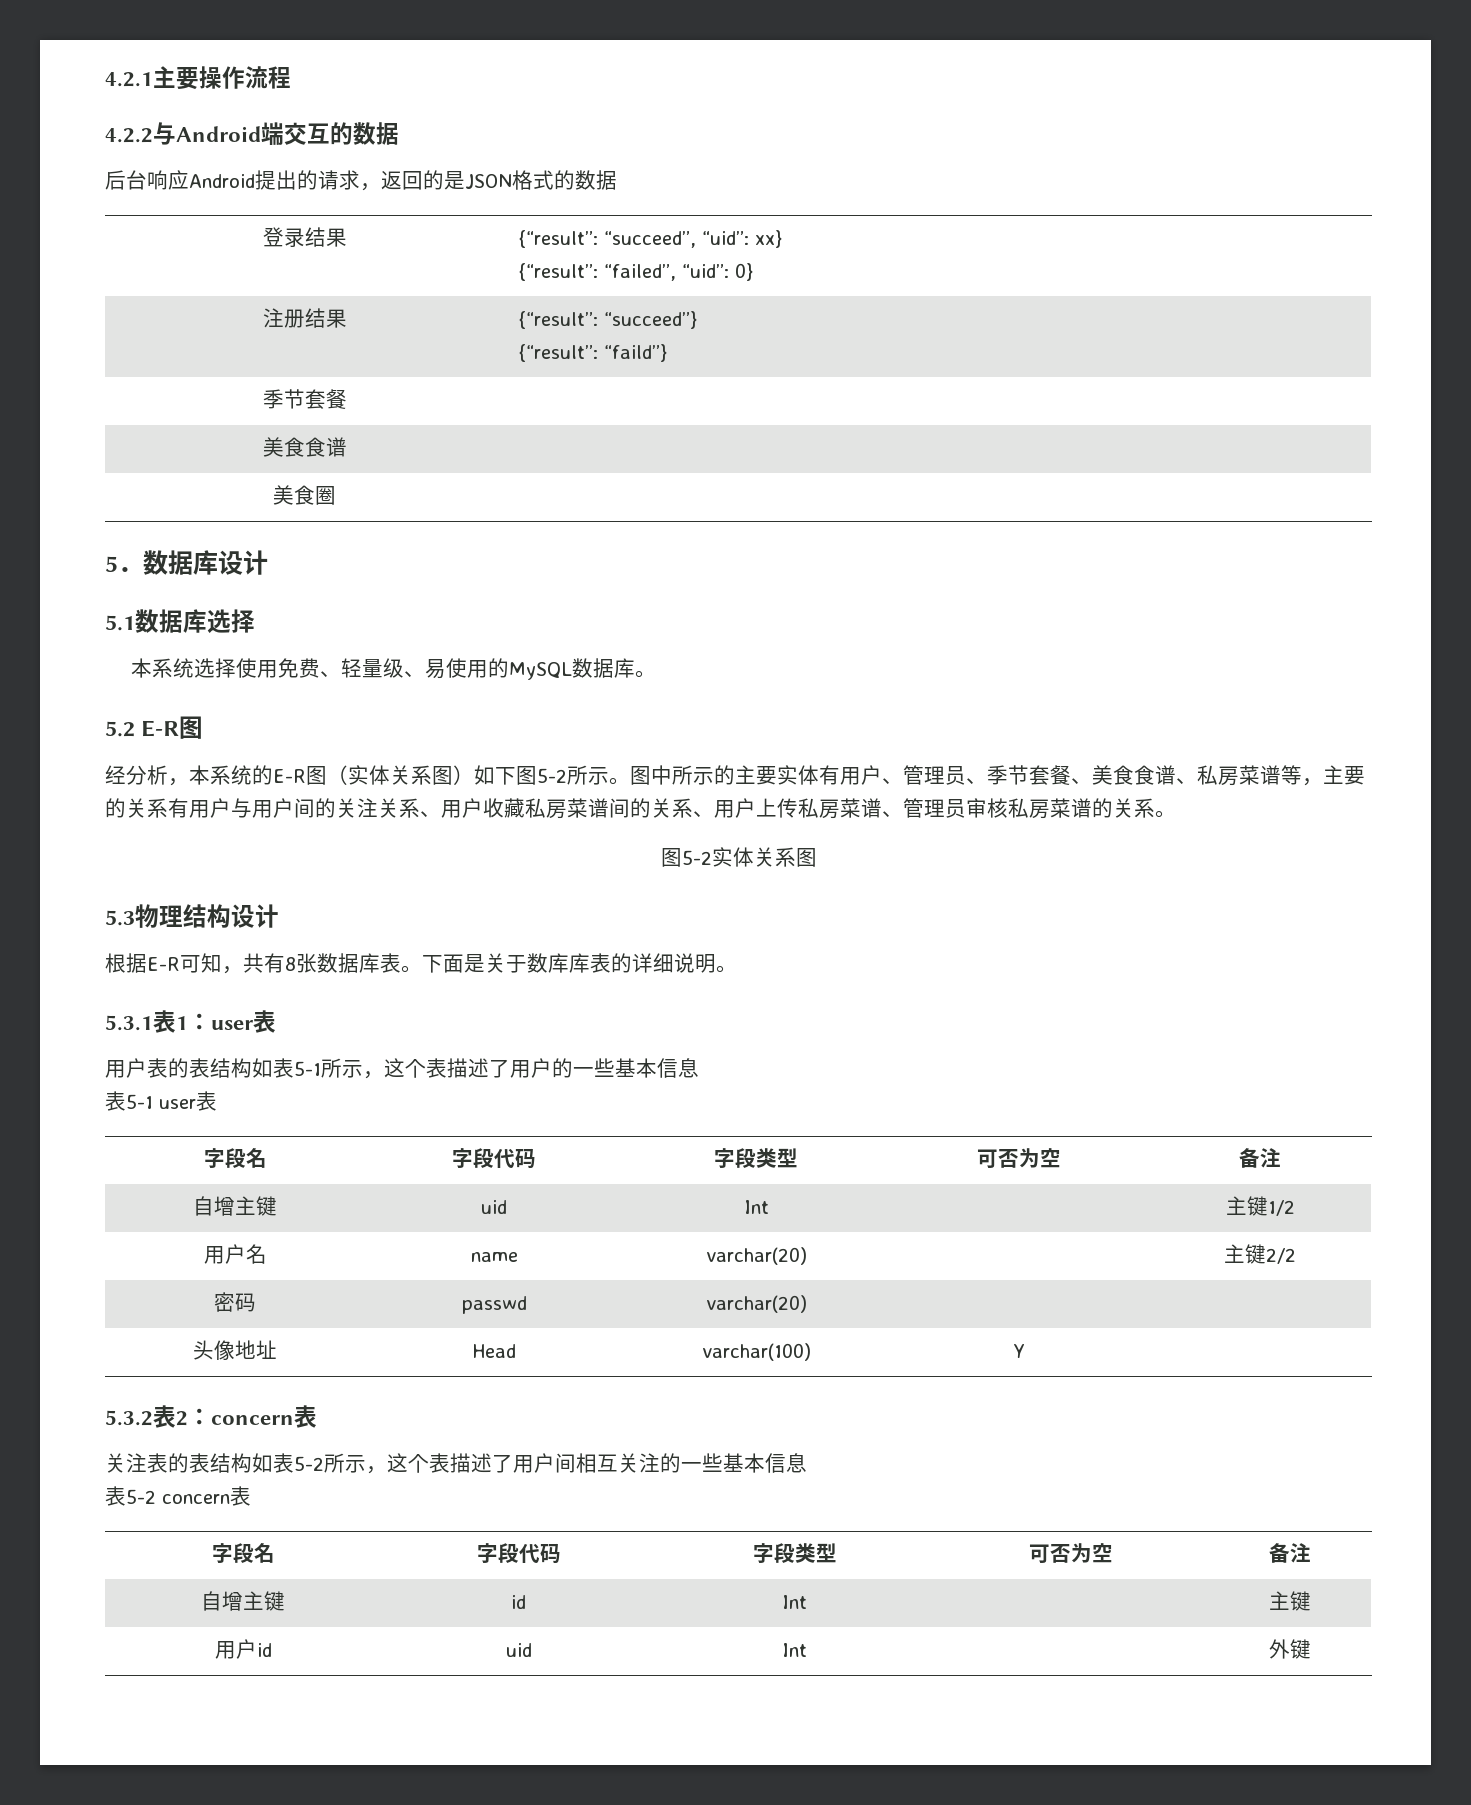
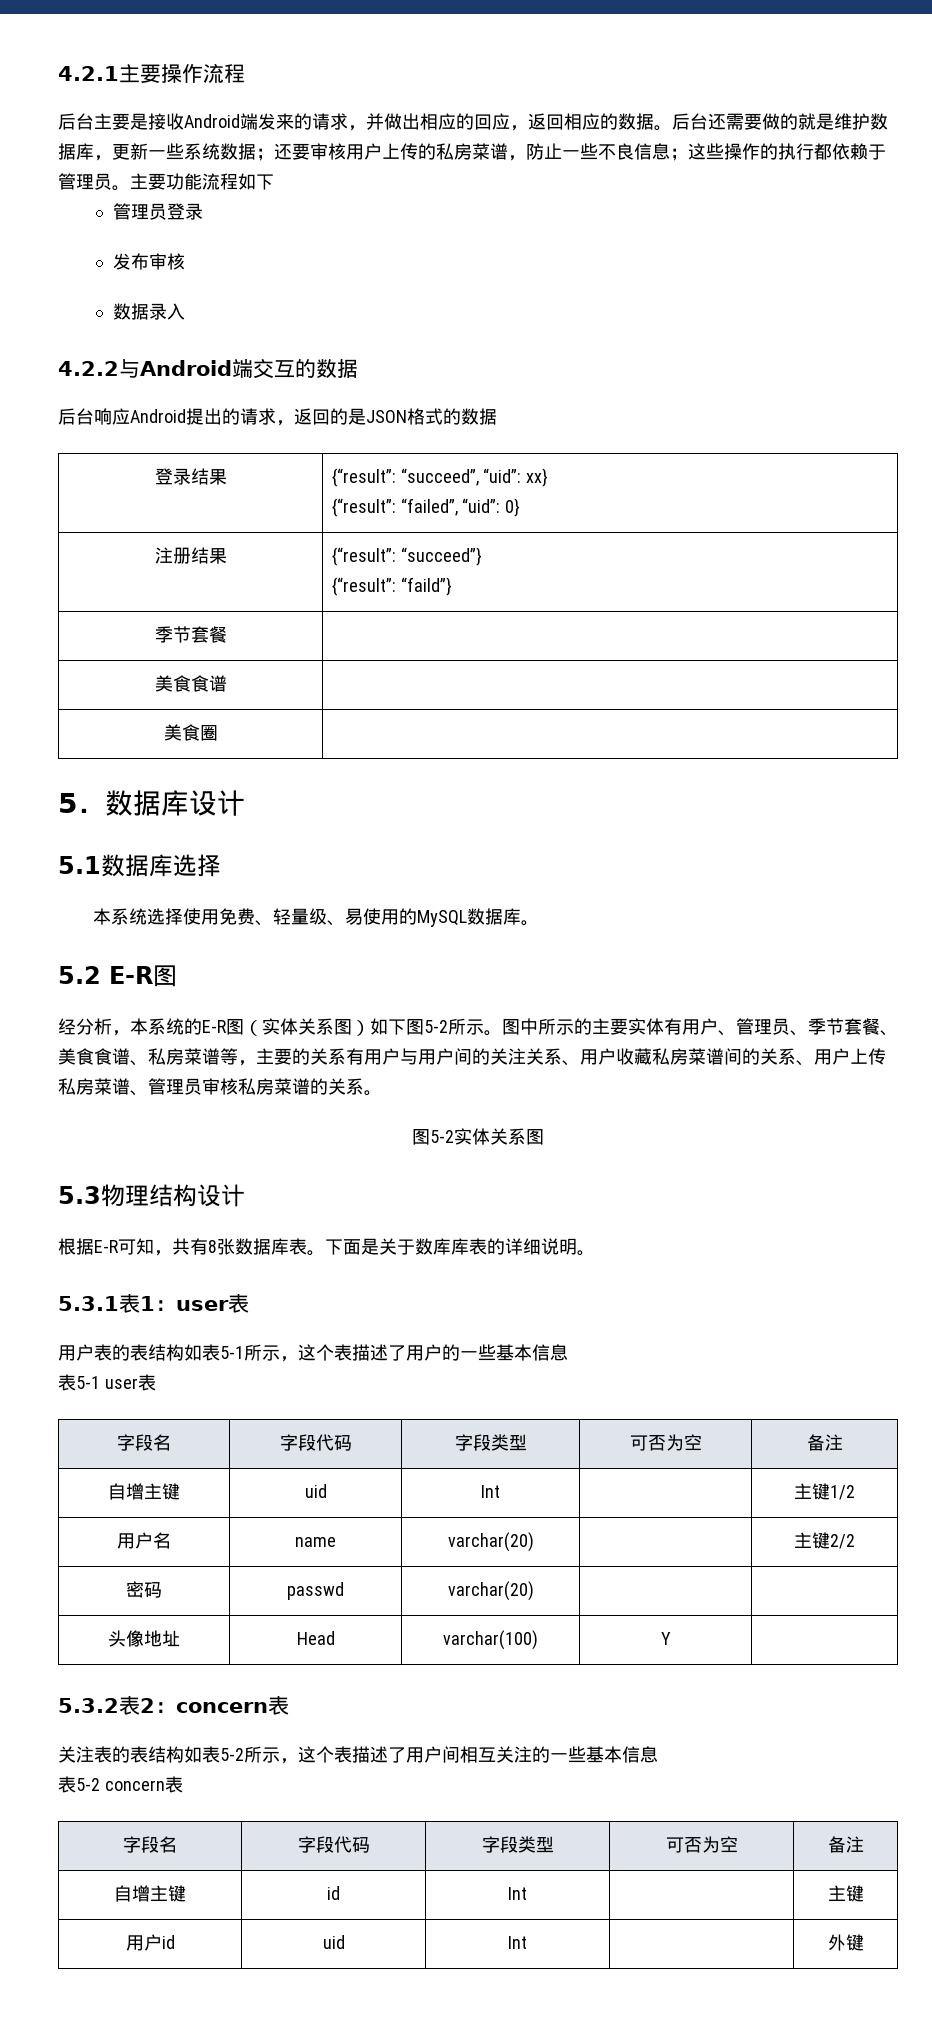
+ 后台主要是接收Android端发来的请求，并做出相应的回应，返回相应的数据。后台还需要做的就是维护数据库，更新一些系统数据；还要审核用户上传的私房菜谱，防止一些不良信息；这些操作的执行都依赖于管理员。主要功能流程如下
+ 管理员登录
+ 发布审核
+ 数据录入

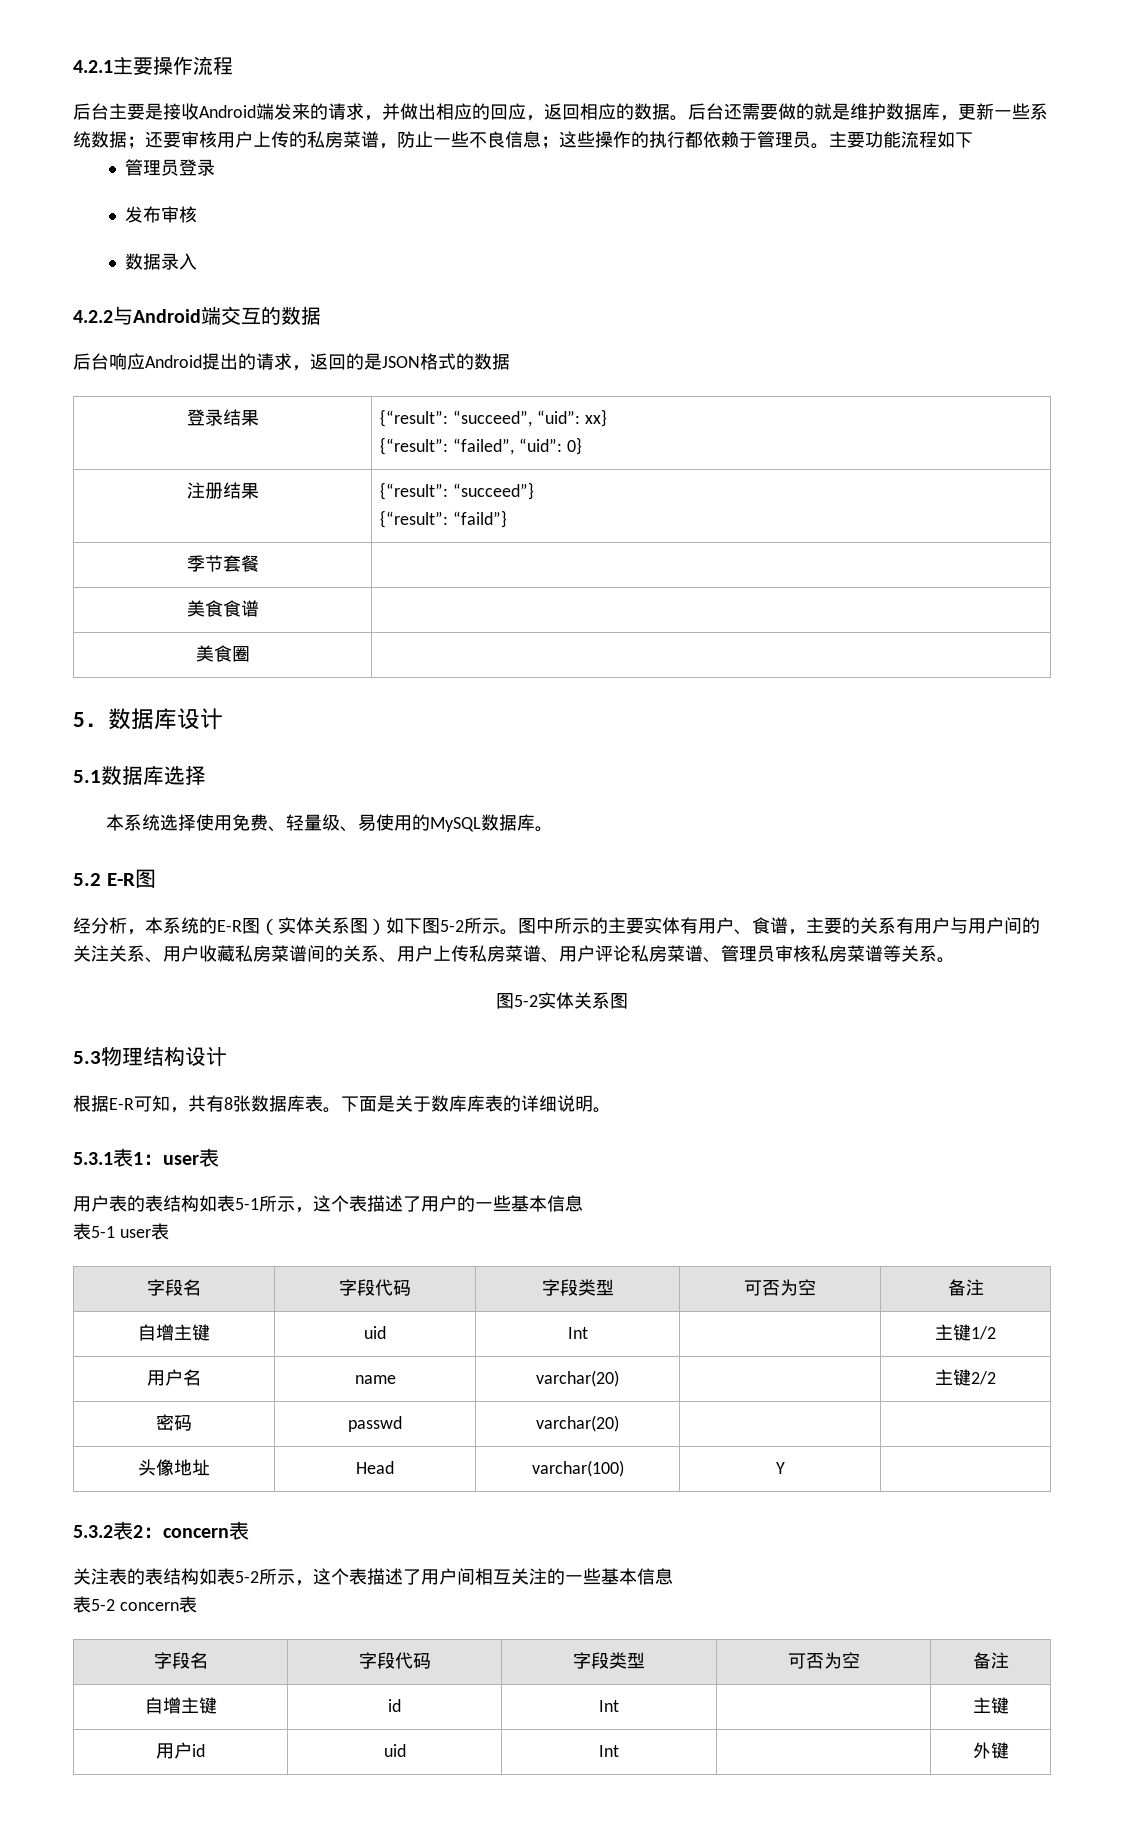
- 图中所示的主要实体有用户、管理员、季节套餐、美食食谱、私房菜谱等，主要的关系有用户与用户间的关注关系、用户收藏私房菜谱间的关系、用户上传私房菜谱、管理员审核私房菜谱的关系。
+ 图中所示的主要实体有用户、食谱，主要的关系有用户与用户间的关注关系、用户收藏私房菜谱间的关系、用户上传私房菜谱、用户评论私房菜谱、管理员审核私房菜谱等关系。

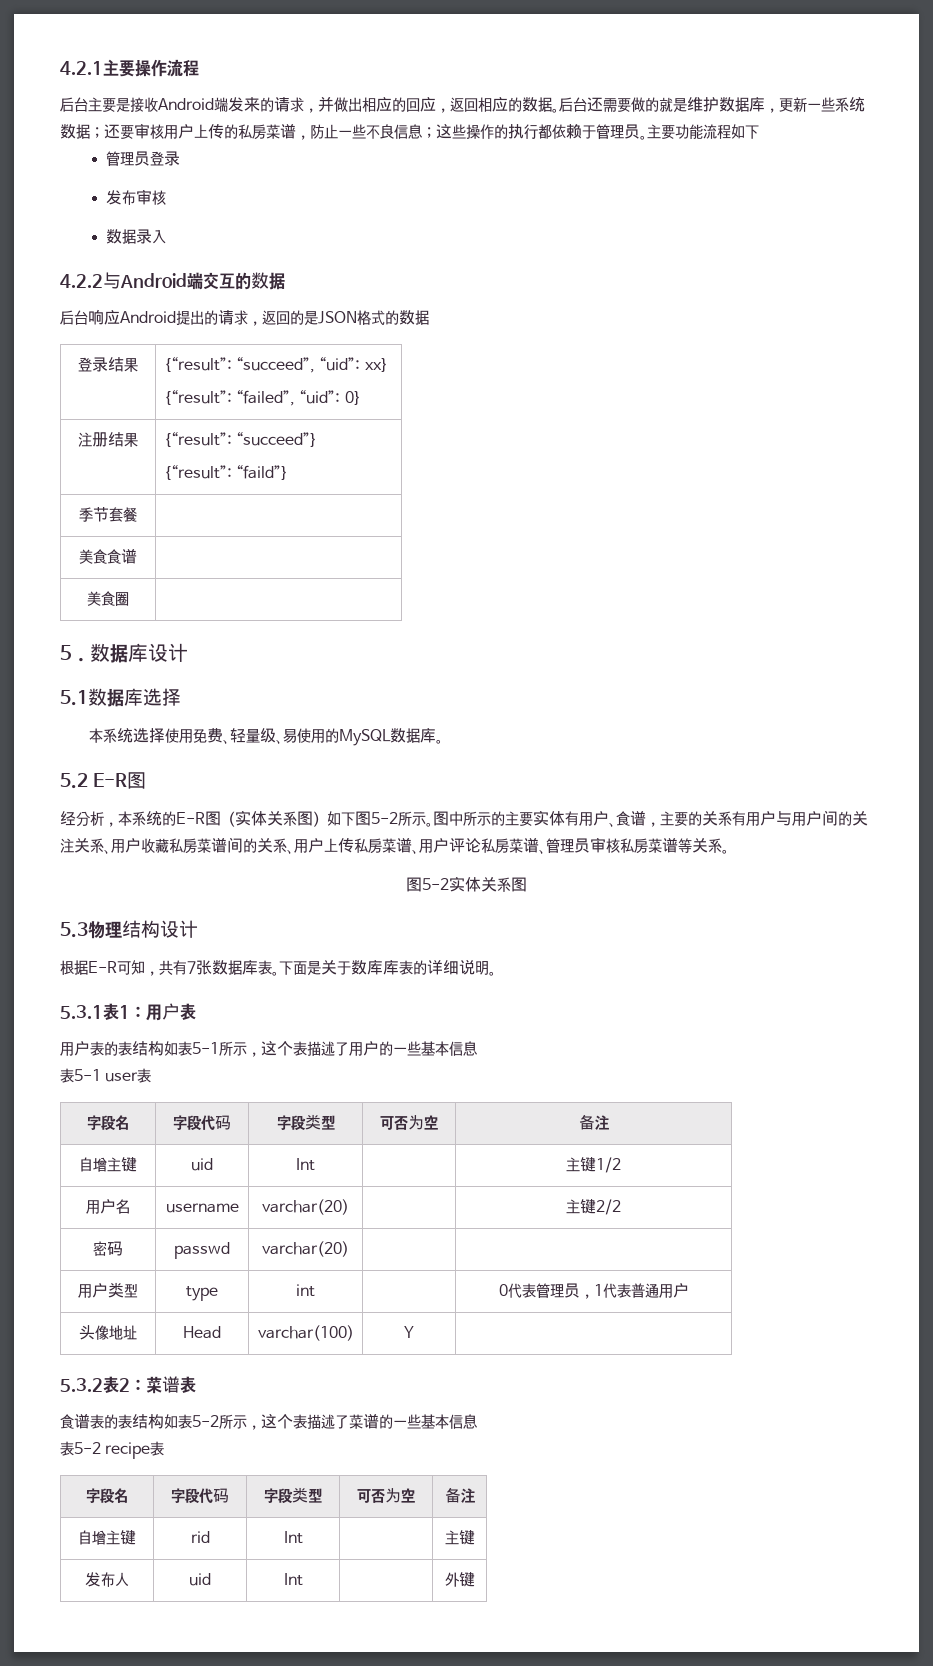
- 根据E-R可知，共有8张数据库表。
+ 根据E-R可知，共有7张数据库表。
- 5.3.1表1：user表
+ 5.3.1表1：用户表
- 用户名 | name | varchar(20) | | 主键2/2
+ 用户名 | username | varchar(20) | | 主键2/2
+ 用户类型 | type | int | | 0代表管理员，1代表普通用户
- 5.3.2表2：concern表
- 关注表的表结构如表5-2所示，这个表描述了用户间相互关注的一些基本信息
+ 5.3.2表2：菜谱表
+ 食谱表的表结构如表5-2所示，这个表描述了菜谱的一些基本信息
- 表5-2 concern表
+ 表5-2 recipe表
- 自增主键 | id | Int | | 主键
+ 自增主键 | rid | Int | | 主键
- 用户id | uid | Int | | 外键
+ 发布人 | uid | Int | | 外键

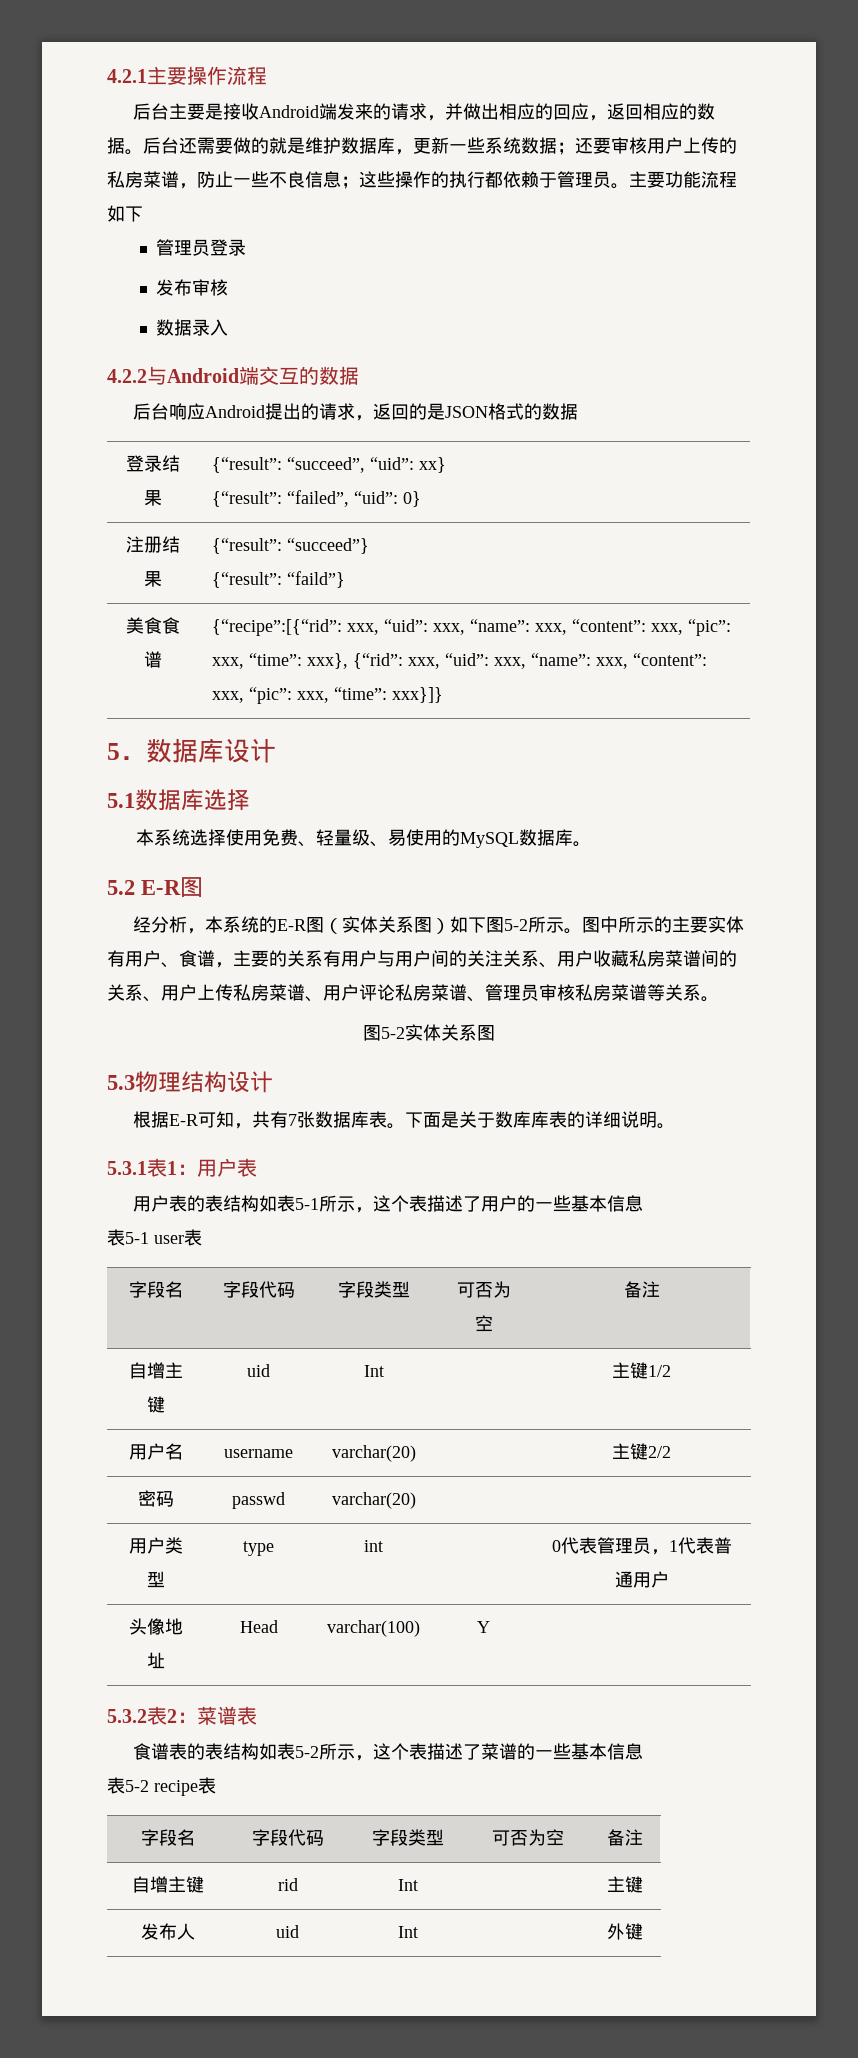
- 季节套餐 |
- 美食食谱 |
- 美食圈 |
+ 美食食谱 | {“recipe”:[{“rid”: xxx, “uid”: xxx, “name”: xxx, “content”: xxx, “pic”: xxx, “time”: xxx}, {“rid”: xxx, “uid”: xxx, “name”: xxx, “content”: xxx, “pic”: xxx, “time”: xxx}]}

